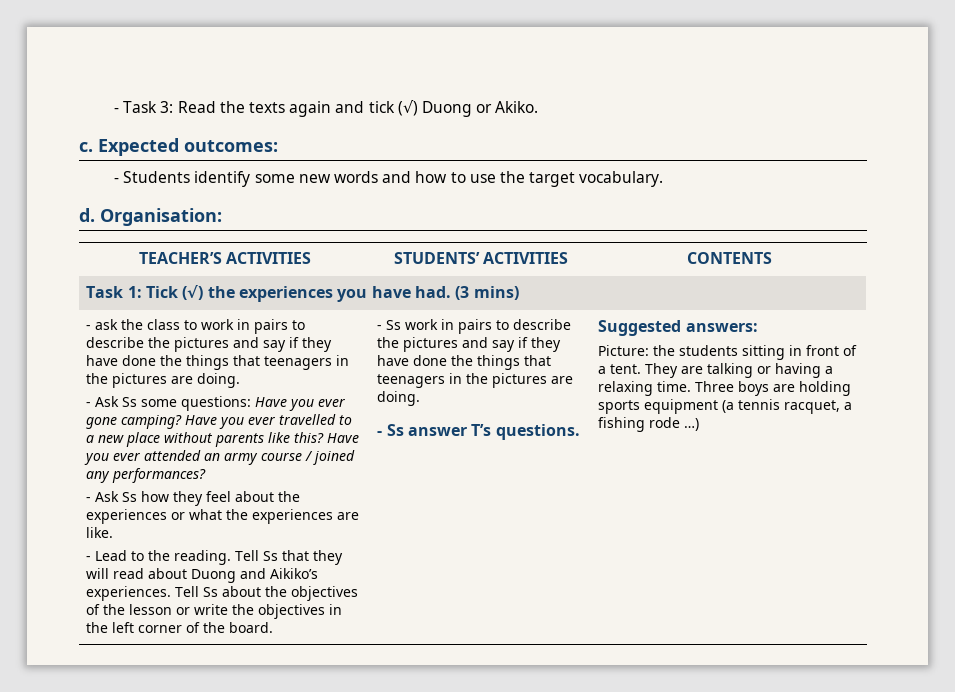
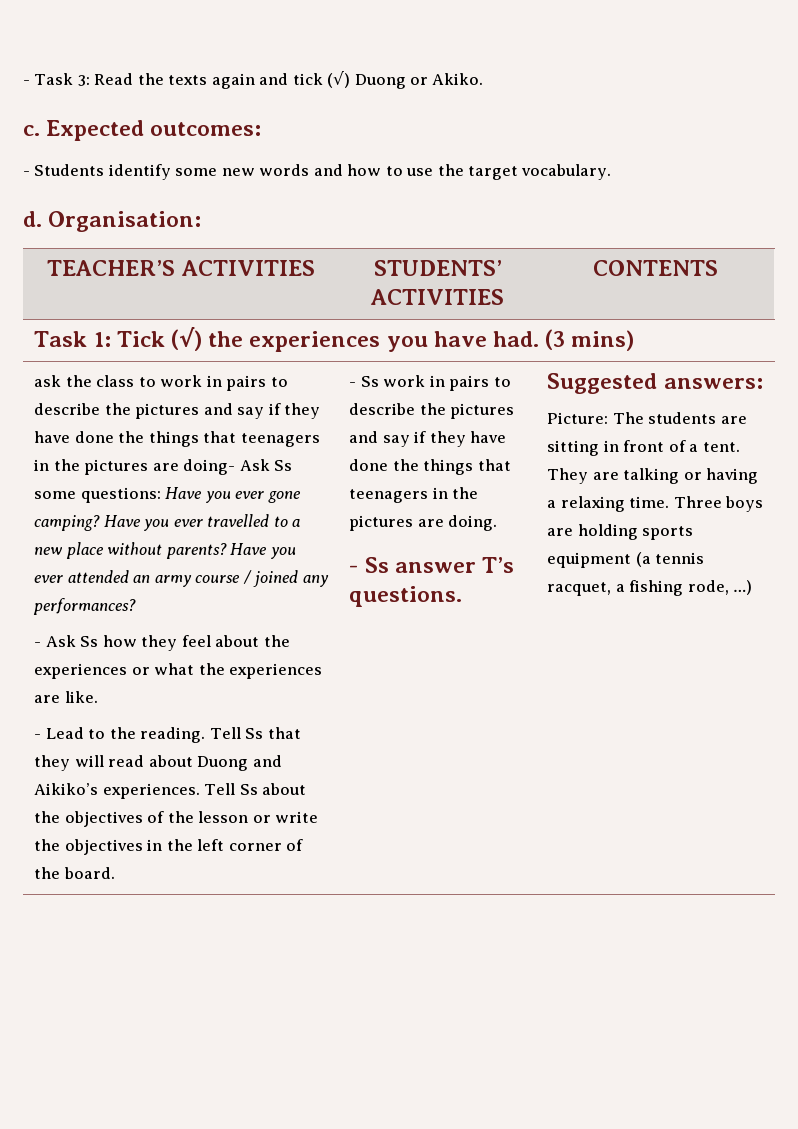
- - ask the class to work in pairs to describe the pictures and say if they have done the things that teenagers in the pictures are doing.
- - Ask Ss some questions: Have you ever gone camping?
+ ask the class to work in pairs to describe the pictures and say if they have done the things that teenagers in the pictures are doing- Ask Ss some questions: Have you ever gone camping?
- Have you ever travelled to a new place without parents like this?
+ Have you ever travelled to a new place without parents?
- Picture: the students sitting in front of a tent.
+ Picture: The students are sitting in front of a tent.
- Three boys are holding sports equipment (a tennis racquet, a fishing rode …)
+ Three boys are holding sports equipment (a tennis racquet, a fishing rode, …)

